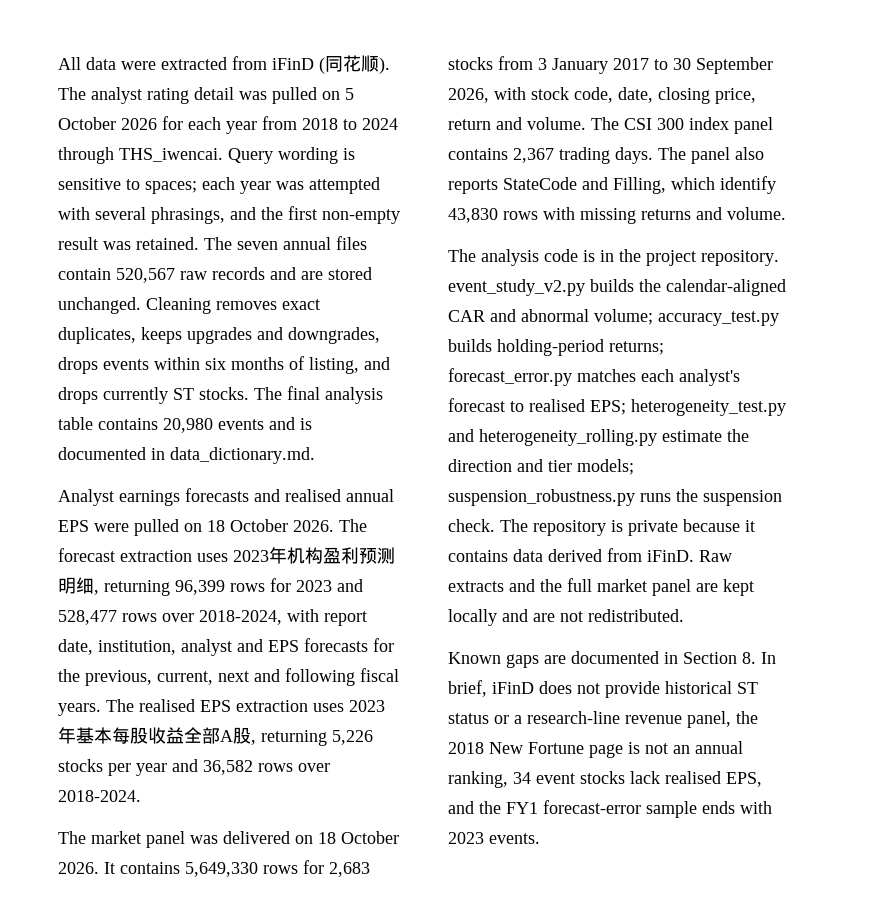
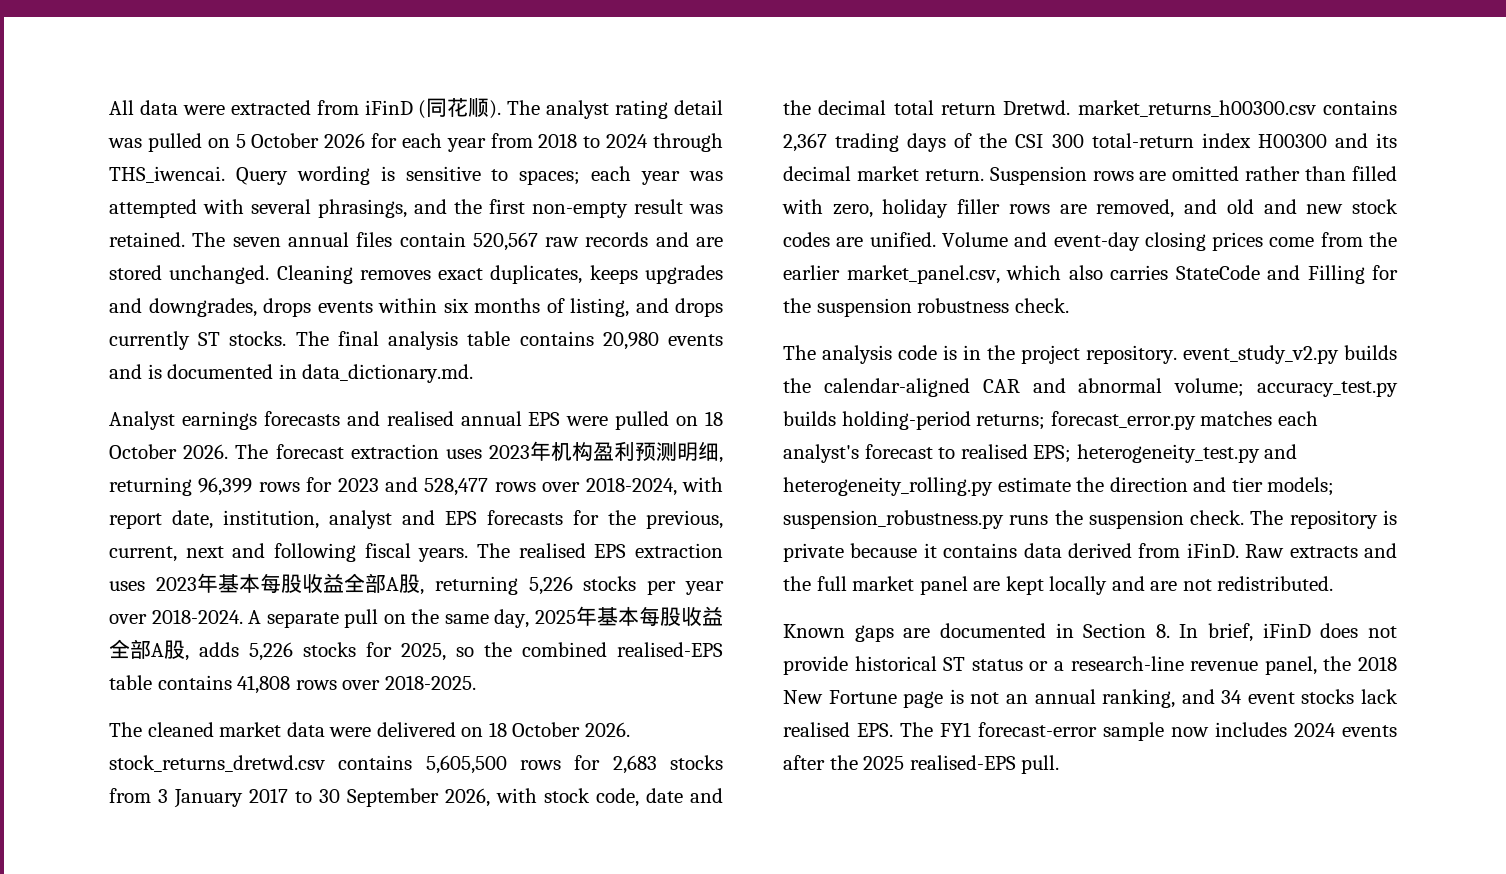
- The realised EPS extraction uses 2023年基本每股收益全部A股, returning 5,226 stocks per year and 36,582 rows over 2018-2024.
- The market panel was delivered on 18 October 2026. It contains 5,649,330 rows for 2,683 stocks from 3 January 2017 to 30 September 2026, with stock code, date, closing price, return and volume. The CSI 300 index panel contains 2,367 trading days. The panel also reports StateCode and Filling, which identify 43,830 rows with missing returns and volume.
+ The realised EPS extraction uses 2023年基本每股收益全部A股, returning 5,226 stocks per year over 2018-2024. A separate pull on the same day, 2025年基本每股收益全部A股, adds 5,226 stocks for 2025, so the combined realised-EPS table contains 41,808 rows over 2018-2025.
+ The cleaned market data were delivered on 18 October 2026. stock_returns_dretwd.csv contains 5,605,500 rows for 2,683 stocks from 3 January 2017 to 30 September 2026, with stock code, date and the decimal total return Dretwd. market_returns_h00300.csv contains 2,367 trading days of the CSI 300 total-return index H00300 and its decimal market return. Suspension rows are omitted rather than filled with zero, holiday filler rows are removed, and old and new stock codes are unified. Volume and event-day closing prices come from the earlier market_panel.csv, which also carries StateCode and Filling for the suspension robustness check.
- Known gaps are documented in Section 8. In brief, iFinD does not provide historical ST status or a research-line revenue panel, the 2018 New Fortune page is not an annual ranking, 34 event stocks lack realised EPS, and the FY1 forecast-error sample ends with 2023 events.
+ Known gaps are documented in Section 8. In brief, iFinD does not provide historical ST status or a research-line revenue panel, the 2018 New Fortune page is not an annual ranking, and 34 event stocks lack realised EPS. The FY1 forecast-error sample now includes 2024 events after the 2025 realised-EPS pull.

